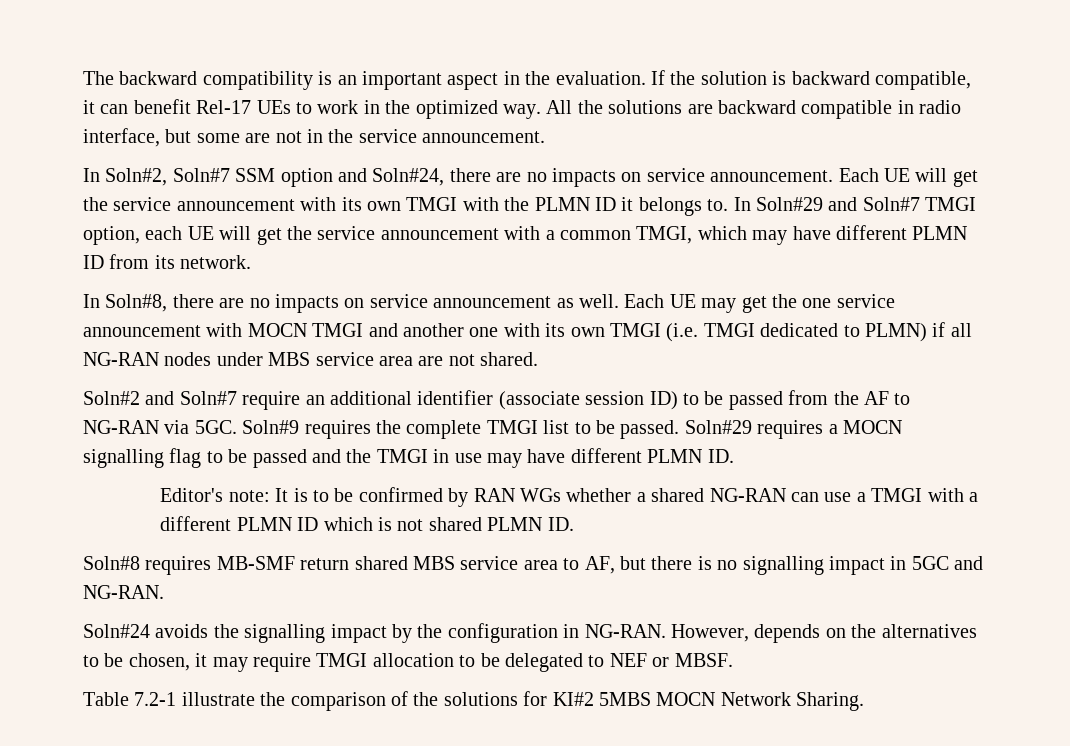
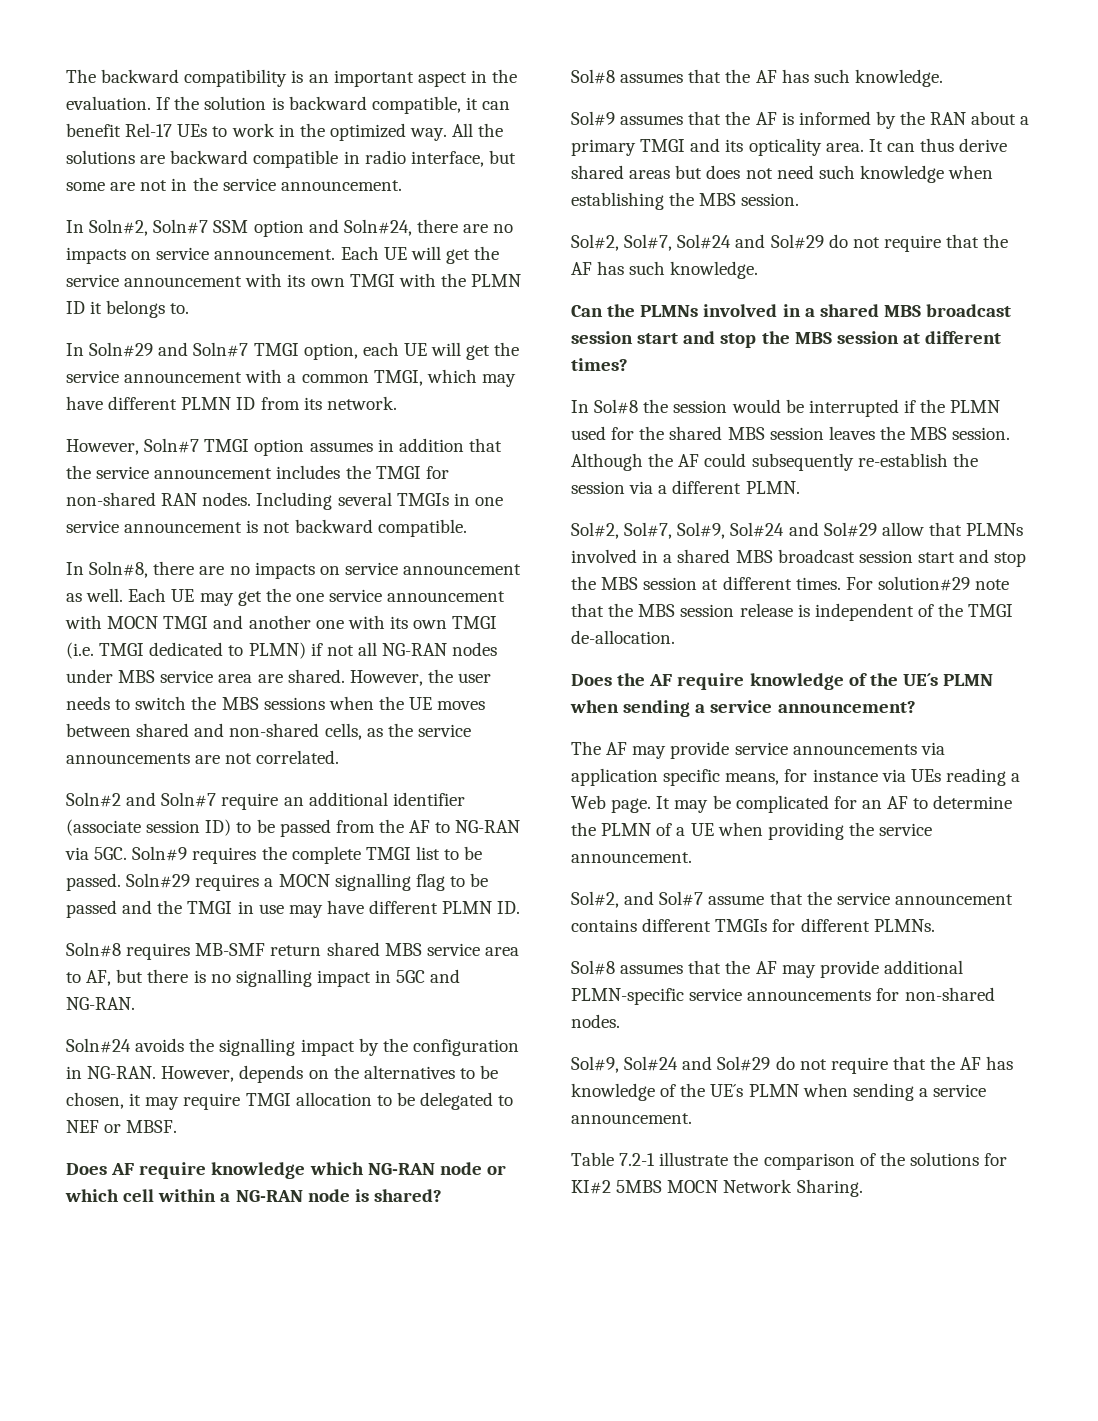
- Each UE will get the service announcement with its own TMGI with the PLMN ID it belongs to. In Soln#29 and Soln#7 TMGI option, each UE will get the service announcement with a common TMGI, which may have different PLMN ID from its network.
+ Each UE will get the service announcement with its own TMGI with the PLMN ID it belongs to.
+ In Soln#29 and Soln#7 TMGI option, each UE will get the service announcement with a common TMGI, which may have different PLMN ID from its network.
+ However, Soln#7 TMGI option assumes in addition that the service announcement includes the TMGI for non-shared RAN nodes. Including several TMGIs in one service announcement is not backward compatible.
- Each UE may get the one service announcement with MOCN TMGI and another one with its own TMGI (i.e. TMGI dedicated to PLMN) if all NG-RAN nodes under MBS service area are not shared.
+ Each UE may get the one service announcement with MOCN TMGI and another one with its own TMGI (i.e. TMGI dedicated to PLMN) if not all NG-RAN nodes under MBS service area are shared. However, the user needs to switch the MBS sessions when the UE moves between shared and non-shared cells, as the service announcements are not correlated.
- Editor's note: It is to be confirmed by RAN WGs whether a shared NG-RAN can use a TMGI with a different PLMN ID which is not shared PLMN ID.
+ Does AF require knowledge which NG-RAN node or which cell within a NG-RAN node is shared?
+ Sol#8 assumes that the AF has such knowledge.
+ Sol#9 assumes that the AF is informed by the RAN about a primary TMGI and its opticality area. It can thus derive shared areas but does not need such knowledge when establishing the MBS session.
+ Sol#2, Sol#7, Sol#24 and Sol#29 do not require that the AF has such knowledge.
+ Can the PLMNs involved in a shared MBS broadcast session start and stop the MBS session at different times?
+ In Sol#8 the session would be interrupted if the PLMN used for the shared MBS session leaves the MBS session. Although the AF could subsequently re-establish the session via a different PLMN.
+ Sol#2, Sol#7, Sol#9, Sol#24 and Sol#29 allow that PLMNs involved in a shared MBS broadcast session start and stop the MBS session at different times. For solution#29 note that the MBS session release is independent of the TMGI de-allocation.
+ Does the AF require knowledge of the UE´s PLMN when sending a service announcement?
+ The AF may provide service announcements via application specific means, for instance via UEs reading a Web page. It may be complicated for an AF to determine the PLMN of a UE when providing the service announcement.
+ Sol#2, and Sol#7 assume that the service announcement contains different TMGIs for different PLMNs.
+ Sol#8 assumes that the AF may provide additional PLMN-specific service announcements for non-shared nodes.
+ Sol#9, Sol#24 and Sol#29 do not require that the AF has knowledge of the UE´s PLMN when sending a service announcement.

